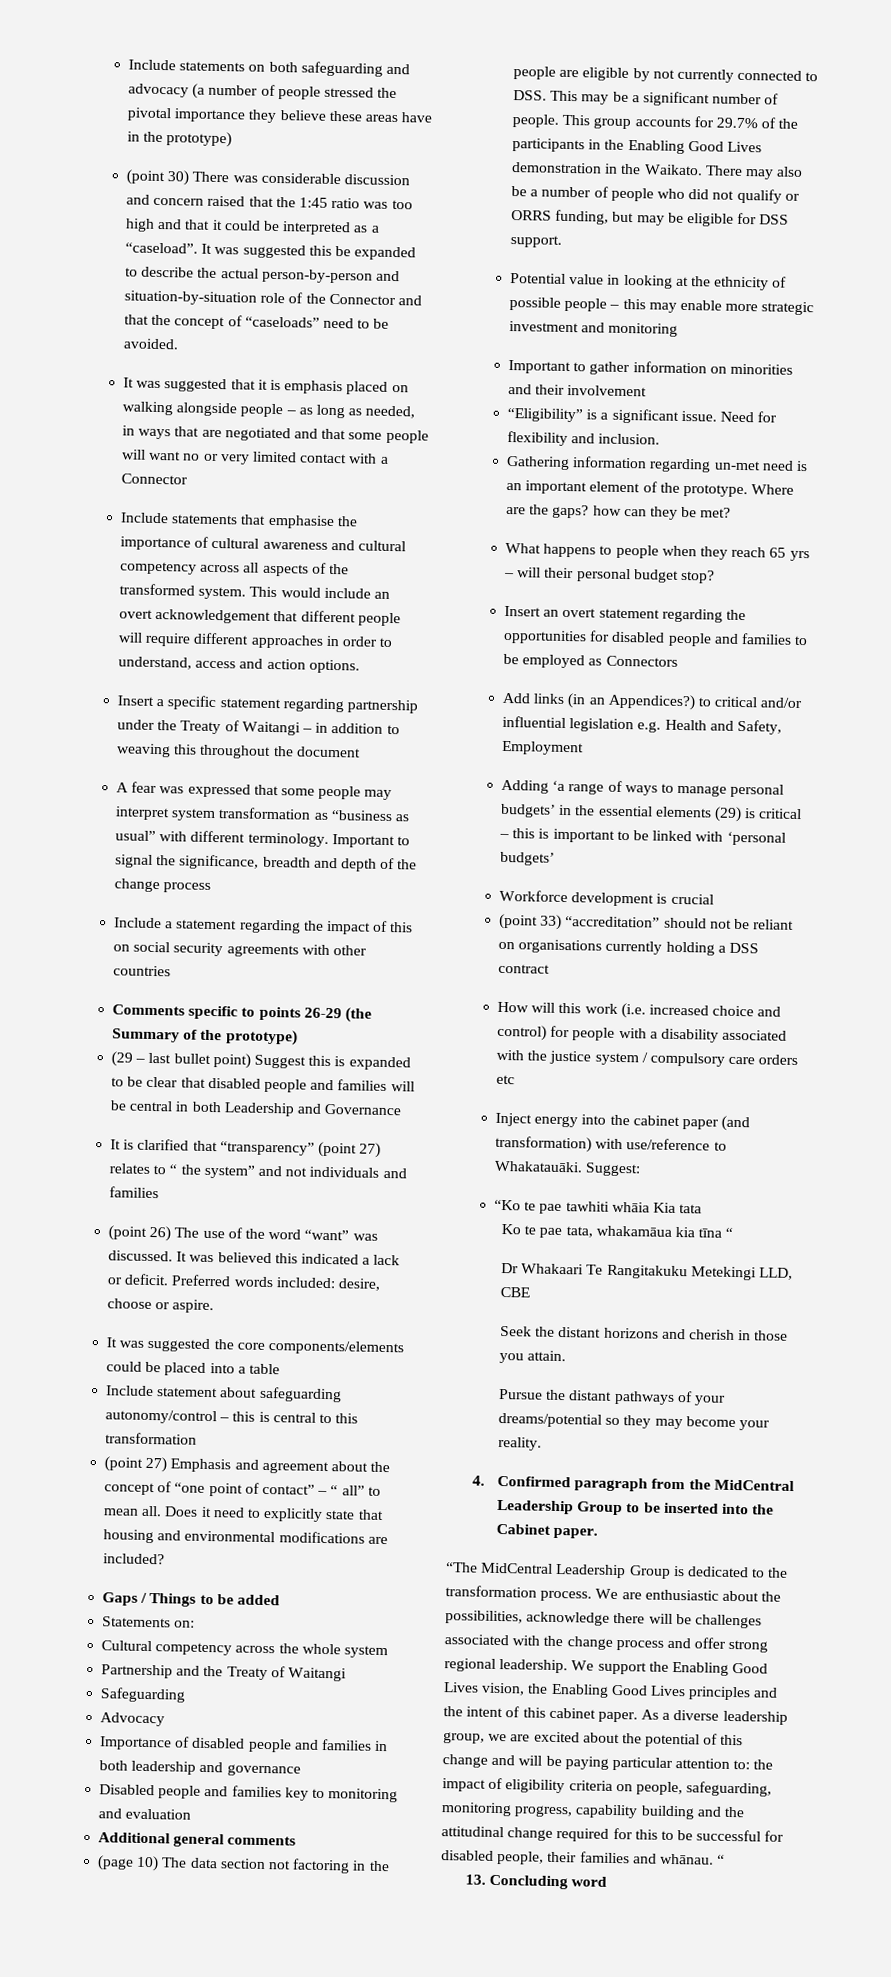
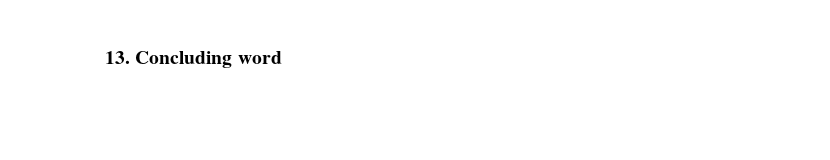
- Include statements on both safeguarding and advocacy (a number of people stressed the pivotal importance they believe these areas have in the prototype)
- (point 30) There was considerable discussion and concern raised that the 1:45 ratio was too high and that it could be interpreted as a “caseload”. It was suggested this be expanded to describe the actual person-by-person and situation-by-situation role of the Connector and that the concept of “caseloads” need to be avoided.
- It was suggested that it is emphasis placed on walking alongside people – as long as needed, in ways that are negotiated and that some people will want no or very limited contact with a Connector
- Include statements that emphasise the importance of cultural awareness and cultural competency across all aspects of the transformed system. This would include an overt acknowledgement that different people will require different approaches in order to understand, access and action options.
- Insert a specific statement regarding partnership under the Treaty of Waitangi – in addition to weaving this throughout the document
- A fear was expressed that some people may interpret system transformation as “business as usual” with different terminology. Important to signal the significance, breadth and depth of the change process
- Include a statement regarding the impact of this on social security agreements with other countries
- Comments specific to points 26-29 (the Summary of the prototype)
- (29 – last bullet point) Suggest this is expanded to be clear that disabled people and families will be central in both Leadership and Governance
- It is clarified that “transparency” (point 27) relates to “ the system” and not individuals and families
- (point 26) The use of the word “want” was discussed. It was believed this indicated a lack or deficit. Preferred words included: desire, choose or aspire.
- It was suggested the core components/elements could be placed into a table
- Include statement about safeguarding autonomy/control – this is central to this transformation
- (point 27) Emphasis and agreement about the concept of “one point of contact” – “ all” to mean all. Does it need to explicitly state that housing and environmental modifications are included?
- Gaps / Things to be added
- Statements on:
- Cultural competency across the whole system
- Partnership and the Treaty of Waitangi
- Safeguarding
- Advocacy
- Importance of disabled people and families in both leadership and governance
- Disabled people and families key to monitoring and evaluation
- Additional general comments
- (page 10) The data section not factoring in the people are eligible by not currently connected to DSS. This may be a significant number of people. This group accounts for 29.7% of the participants in the Enabling Good Lives demonstration in the Waikato. There may also be a number of people who did not qualify or ORRS funding, but may be eligible for DSS support.
- Potential value in looking at the ethnicity of possible people – this may enable more strategic investment and monitoring
- Important to gather information on minorities and their involvement
- “Eligibility” is a significant issue. Need for flexibility and inclusion.
- Gathering information regarding un-met need is an important element of the prototype. Where are the gaps? how can they be met?
- What happens to people when they reach 65 yrs – will their personal budget stop?
- Insert an overt statement regarding the opportunities for disabled people and families to be employed as Connectors
- Add links (in an Appendices?) to critical and/or influential legislation e.g. Health and Safety, Employment
- Adding ‘a range of ways to manage personal budgets’ in the essential elements (29) is critical – this is important to be linked with ‘personal budgets’
- Workforce development is crucial
- (point 33) “accreditation” should not be reliant on organisations currently holding a DSS contract
- How will this work (i.e. increased choice and control) for people with a disability associated with the justice system / compulsory care orders etc
- Inject energy into the cabinet paper (and transformation) with use/reference to Whakatauāki. Suggest:
- “Ko te pae tawhiti whāia Kia tata
- Ko te pae tata, whakamāua kia tīna “
- Dr Whakaari Te Rangitakuku Metekingi LLD, CBE
- Seek the distant horizons and cherish in those you attain.
- Pursue the distant pathways of your dreams/potential so they may become your reality.
- 4. Confirmed paragraph from the MidCentral Leadership Group to be inserted into the Cabinet paper.
- “The MidCentral Leadership Group is dedicated to the transformation process. We are enthusiastic about the possibilities, acknowledge there will be challenges associated with the change process and offer strong regional leadership. We support the Enabling Good Lives vision, the Enabling Good Lives principles and the intent of this cabinet paper. As a diverse leadership group, we are excited about the potential of this change and will be paying particular attention to: the impact of eligibility criteria on people, safeguarding, monitoring progress, capability building and the attitudinal change required for this to be successful for disabled people, their families and whānau. “

